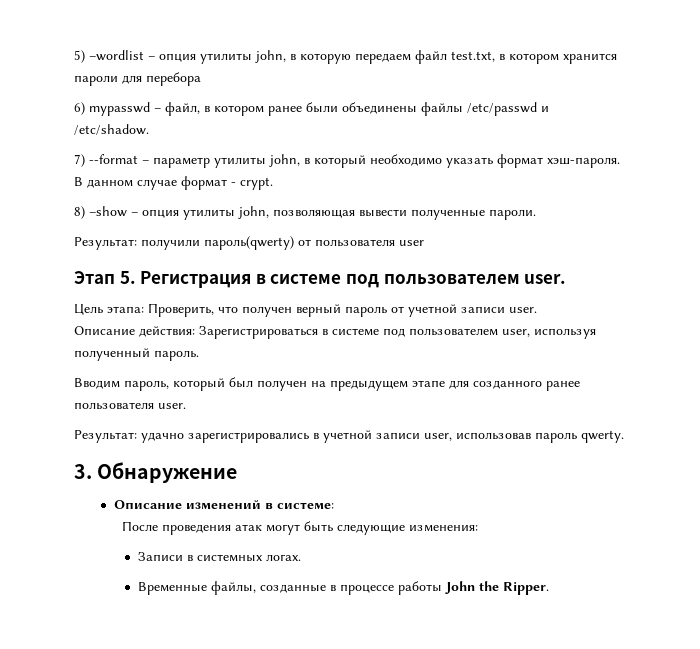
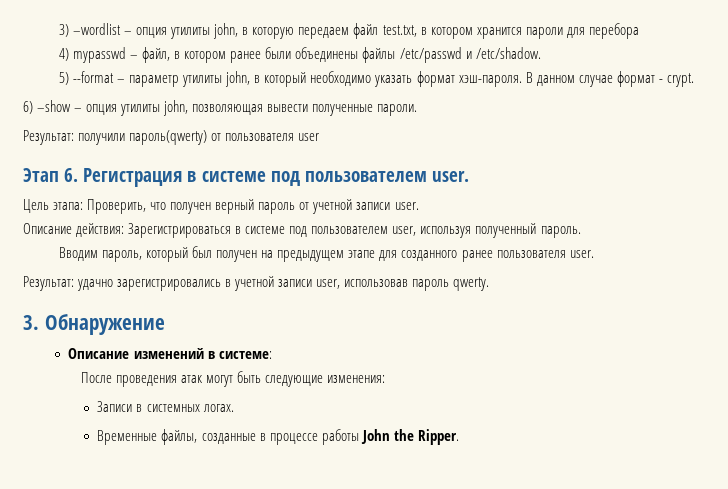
- 5) –wordlist – опция утилиты john, в которую передаем файл test.txt, в котором хранится пароли для перебора
+ 3) –wordlist – опция утилиты john, в которую передаем файл test.txt, в котором хранится пароли для перебора
- 6) mypasswd – файл, в котором ранее были объединены файлы /etc/passwd и /etc/shadow.
+ 4) mypasswd – файл, в котором ранее были объединены файлы /etc/passwd и /etc/shadow.
- 7) --format – параметр утилиты john, в который необходимо указать формат хэш-пароля.
+ 5) --format – параметр утилиты john, в который необходимо указать формат хэш-пароля.
- 8) –show – опция утилиты john, позволяющая вывести полученные пароли.
+ 6) –show – опция утилиты john, позволяющая вывести полученные пароли.
- Этап 5. Регистрация в системе под пользователем user.
+ Этап 6. Регистрация в системе под пользователем user.

